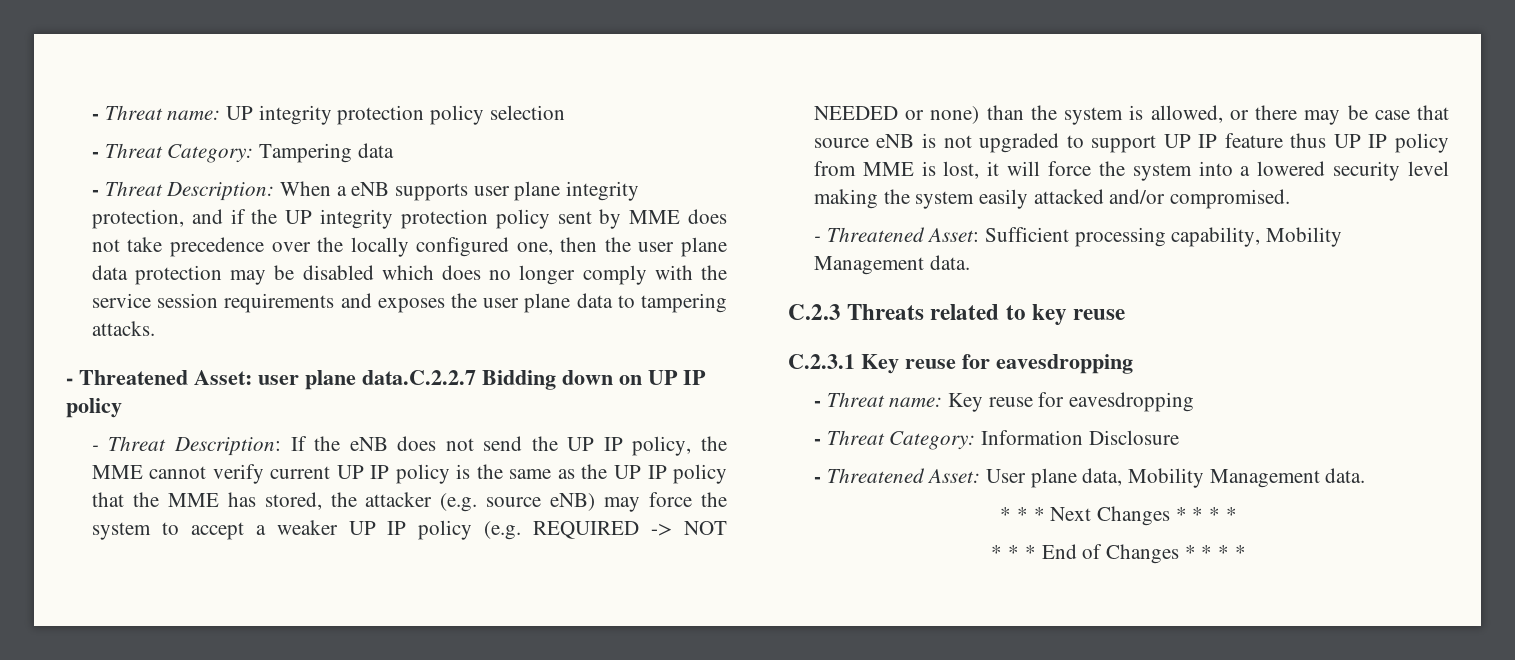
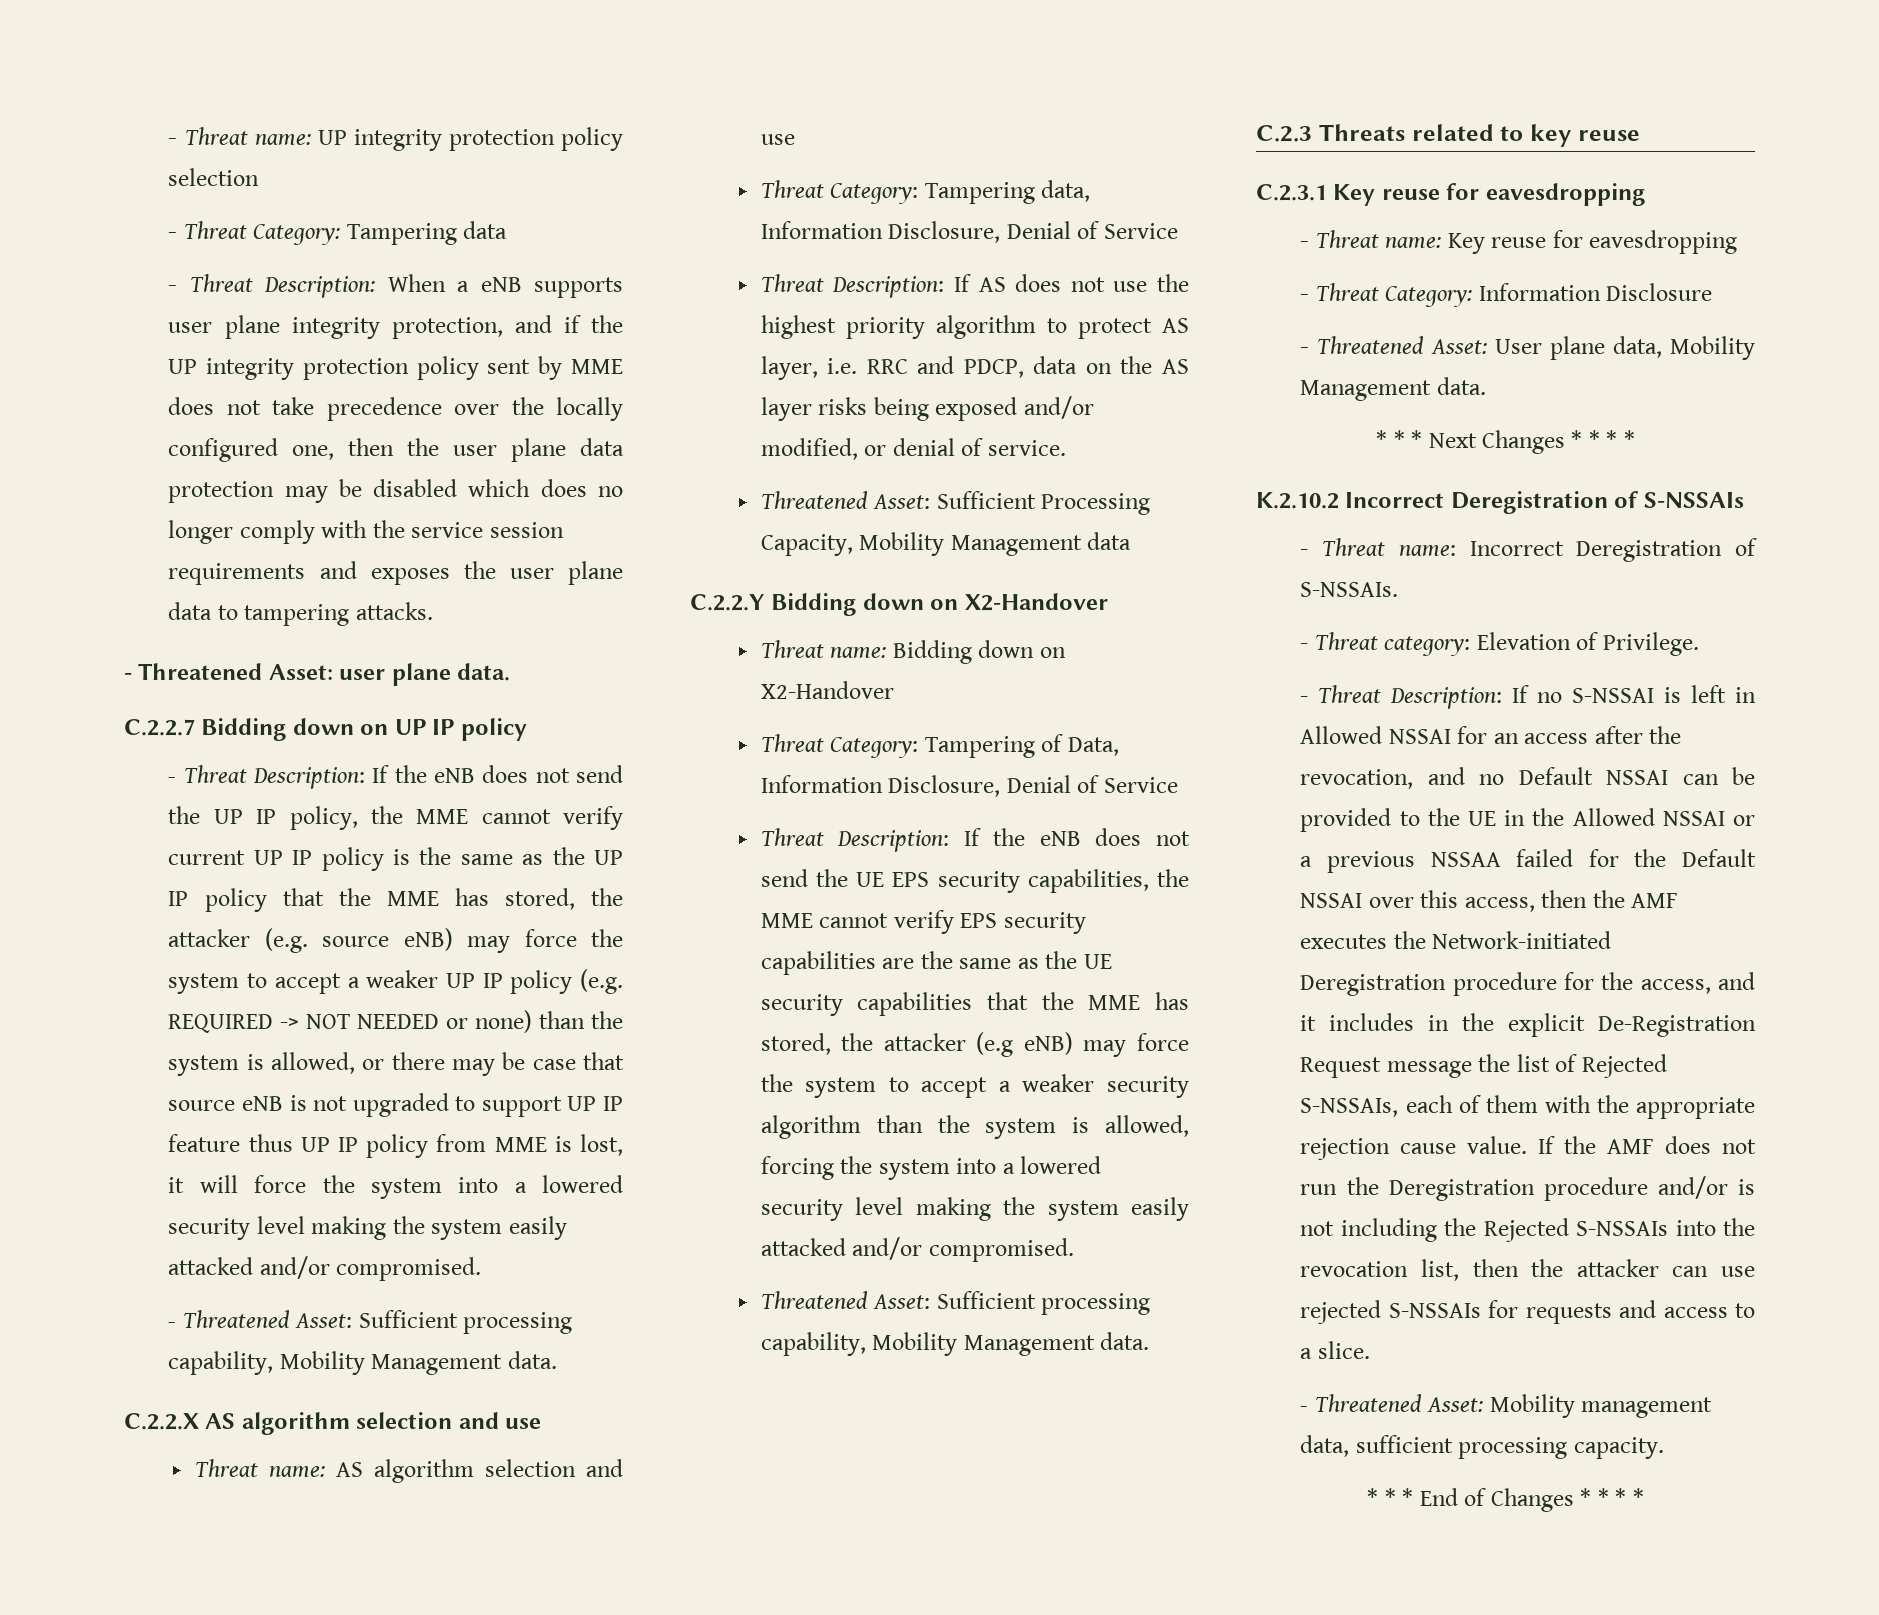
- - Threatened Asset: user plane data.C.2.2.7 Bidding down on UP IP policy
+ - Threatened Asset: user plane data.
+ C.2.2.7 Bidding down on UP IP policy
+ C.2.2.X AS algorithm selection and use
+ Threat name: AS algorithm selection and use
+ Threat Category: Tampering data, Information Disclosure, Denial of Service
+ Threat Description: If AS does not use the highest priority algorithm to protect AS layer, i.e. RRC and PDCP, data on the AS layer risks being exposed and/or modified, or denial of service.
+ Threatened Asset: Sufficient Processing Capacity, Mobility Management data
+ C.2.2.Y Bidding down on X2-Handover
+ Threat name: Bidding down on X2-Handover
+ Threat Category: Tampering of Data, Information Disclosure, Denial of Service
+ Threat Description: If the eNB does not send the UE EPS security capabilities, the MME cannot verify EPS security capabilities are the same as the UE security capabilities that the MME has stored, the attacker (e.g eNB) may force the system to accept a weaker security algorithm than the system is allowed, forcing the system into a lowered security level making the system easily attacked and/or compromised.
+ Threatened Asset: Sufficient processing capability, Mobility Management data.
+ K.2.10.2 Incorrect Deregistration of S-NSSAIs
+ - Threat name: Incorrect Deregistration of S-NSSAIs.
+ - Threat category: Elevation of Privilege.
+ - Threat Description: If no S-NSSAI is left in Allowed NSSAI for an access after the revocation, and no Default NSSAI can be provided to the UE in the Allowed NSSAI or a previous NSSAA failed for the Default NSSAI over this access, then the AMF executes the Network-initiated Deregistration procedure for the access, and it includes in the explicit De-Registration Request message the list of Rejected S-NSSAIs, each of them with the appropriate rejection cause value. If the AMF does not run the Deregistration procedure and/or is not including the Rejected S-NSSAIs into the revocation list, then the attacker can use rejected S-NSSAIs for requests and access to a slice.
+ - Threatened Asset: Mobility management data, sufficient processing capacity.

